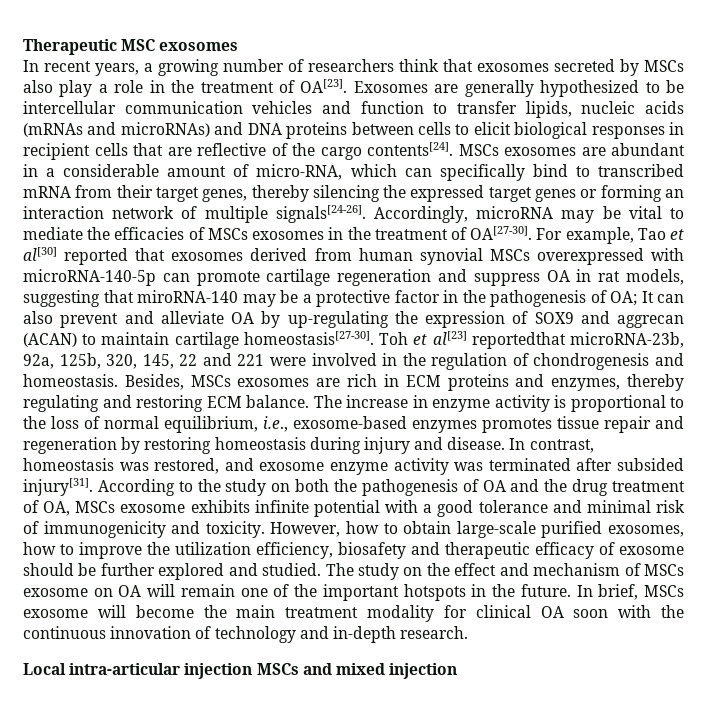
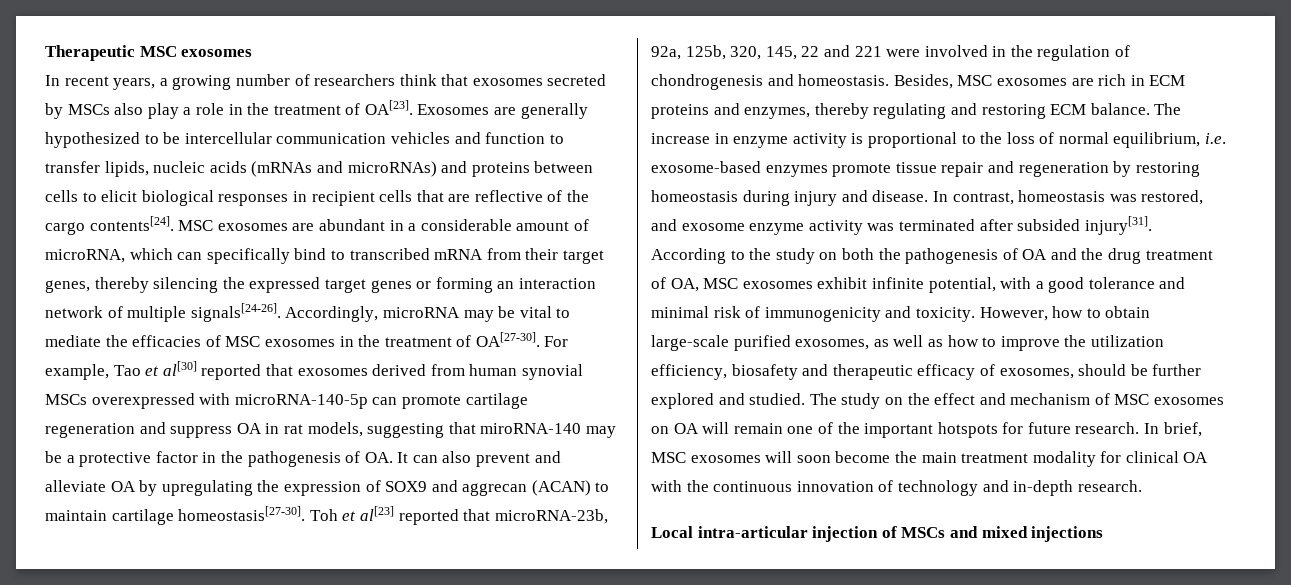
- Exosomes are generally hypothesized to be intercellular communication vehicles and function to transfer lipids, nucleic acids (mRNAs and microRNAs) and DNA proteins between cells to elicit biological responses in recipient cells that are reflective of the cargo contents[24].
+ Exosomes are generally hypothesized to be intercellular communication vehicles and function to transfer lipids, nucleic acids (mRNAs and microRNAs) and proteins between cells to elicit biological responses in recipient cells that are reflective of the cargo contents[24].
- MSCs exosomes are abundant in a considerable amount of micro-RNA, which can specifically bind to transcribed mRNA from their target genes, thereby silencing the expressed target genes or forming an interaction network of multiple signals[24-26].
+ MSC exosomes are abundant in a considerable amount of microRNA, which can specifically bind to transcribed mRNA from their target genes, thereby silencing the expressed target genes or forming an interaction network of multiple signals[24-26].
- Accordingly, microRNA may be vital to mediate the efficacies of MSCs exosomes in the treatment of OA[27-30].
+ Accordingly, microRNA may be vital to mediate the efficacies of MSC exosomes in the treatment of OA[27-30].
- For example, Tao et al[30] reported that exosomes derived from human synovial MSCs overexpressed with microRNA-140-5p can promote cartilage regeneration and suppress OA in rat models, suggesting that miroRNA-140 may be a protective factor in the pathogenesis of OA; It can also prevent and alleviate OA by up-regulating the expression of SOX9 and aggrecan (ACAN) to maintain cartilage homeostasis[27-30].
+ For example, Tao et al[30] reported that exosomes derived from human synovial MSCs overexpressed with microRNA-140-5p can promote cartilage regeneration and suppress OA in rat models, suggesting that miroRNA-140 may be a protective factor in the pathogenesis of OA. It can also prevent and alleviate OA by upregulating the expression of SOX9 and aggrecan (ACAN) to maintain cartilage homeostasis[27-30].
- Toh et al[23] reportedthat microRNA-23b, 92a, 125b, 320, 145, 22 and 221 were involved in the regulation of chondrogenesis and homeostasis.
+ Toh et al[23] reported that microRNA-23b, 92a, 125b, 320, 145, 22 and 221 were involved in the regulation of chondrogenesis and homeostasis.
- Besides, MSCs exosomes are rich in ECM proteins and enzymes, thereby regulating and restoring ECM balance.
+ Besides, MSC exosomes are rich in ECM proteins and enzymes, thereby regulating and restoring ECM balance.
- The increase in enzyme activity is proportional to the loss of normal equilibrium, i.e., exosome-based enzymes promotes tissue repair and regeneration by restoring homeostasis during injury and disease.
+ The increase in enzyme activity is proportional to the loss of normal equilibrium, i.e. exosome-based enzymes promote tissue repair and regeneration by restoring homeostasis during injury and disease.
- According to the study on both the pathogenesis of OA and the drug treatment of OA, MSCs exosome exhibits infinite potential with a good tolerance and minimal risk of immunogenicity and toxicity.
+ According to the study on both the pathogenesis of OA and the drug treatment of OA, MSC exosomes exhibit infinite potential, with a good tolerance and minimal risk of immunogenicity and toxicity.
- However, how to obtain large-scale purified exosomes, how to improve the utilization efficiency, biosafety and therapeutic efficacy of exosome should be further explored and studied.
+ However, how to obtain large-scale purified exosomes, as well as how to improve the utilization efficiency, biosafety and therapeutic efficacy of exosomes, should be further explored and studied.
- The study on the effect and mechanism of MSCs exosome on OA will remain one of the important hotspots in the future. In brief, MSCs exosome will become the main treatment modality for clinical OA soon with the continuous innovation of technology and in-depth research.
+ The study on the effect and mechanism of MSC exosomes on OA will remain one of the important hotspots for future research. In brief, MSC exosomes will soon become the main treatment modality for clinical OA with the continuous innovation of technology and in-depth research.
- Local intra-articular injection MSCs and mixed injection
+ Local intra-articular injection of MSCs and mixed injections

